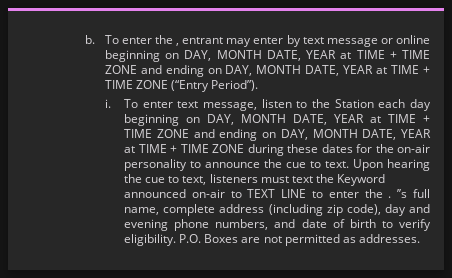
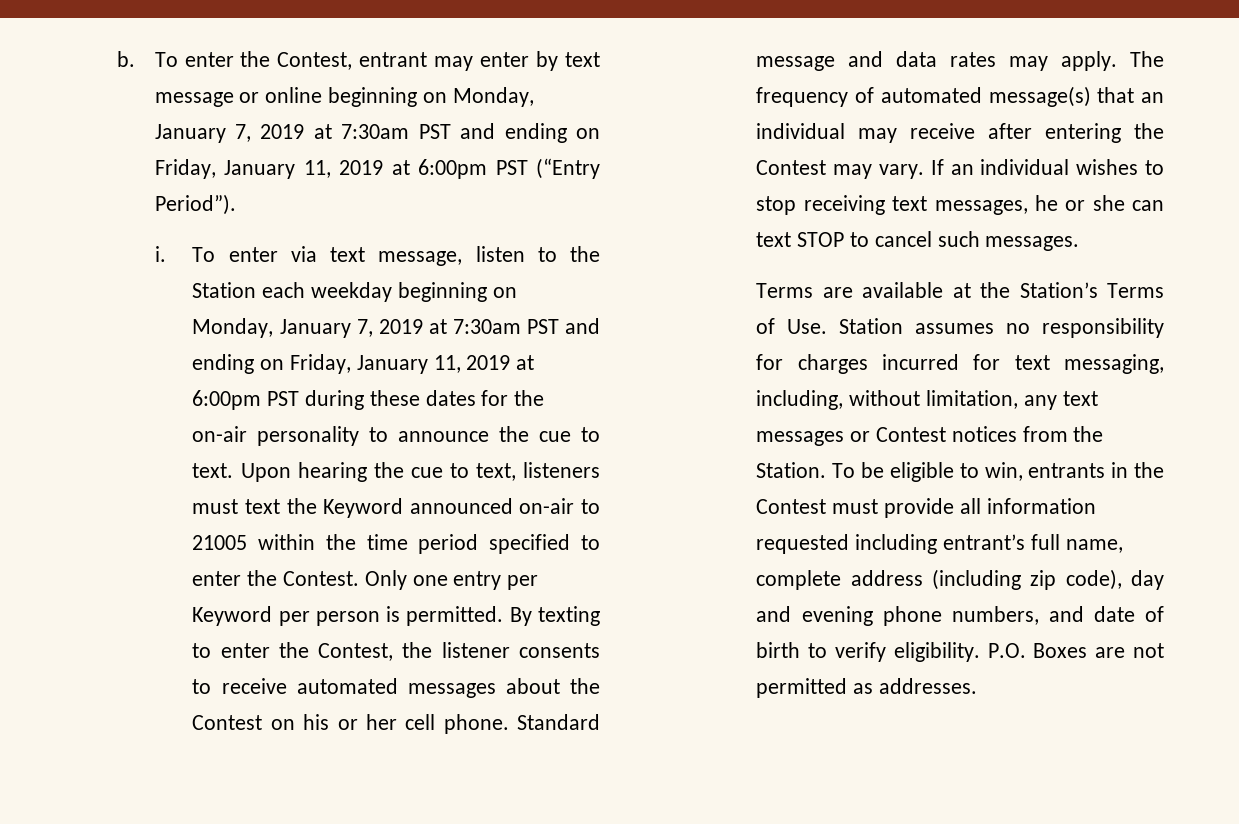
- To enter the , entrant may enter by text message or online beginning on DAY, MONTH DATE, YEAR at TIME + TIME ZONE and ending on DAY, MONTH DATE, YEAR at TIME + TIME ZONE (“Entry Period”).
+ To enter the Contest, entrant may enter by text message or online beginning on Monday, January 7, 2019 at 7:30am PST and ending on Friday, January 11, 2019 at 6:00pm PST (“Entry Period”).
- To enter text message, listen to the Station each day beginning on DAY, MONTH DATE, YEAR at TIME + TIME ZONE and ending on DAY, MONTH DATE, YEAR at TIME + TIME ZONE during these dates for the on-air personality to announce the cue to text.
+ To enter via text message, listen to the Station each weekday beginning on Monday, January 7, 2019 at 7:30am PST and ending on Friday, January 11, 2019 at 6:00pm PST during these dates for the on-air personality to announce the cue to text.
- Upon hearing the cue to text, listeners must text the Keyword announced on-air to TEXT LINE to enter the . ’’s full name, complete address (including zip code), day and evening phone numbers, and date of birth to verify eligibility.
+ Upon hearing the cue to text, listeners must text the Keyword announced on-air to 21005 within the time period specified to enter the Contest. Only one entry per Keyword per person is permitted. By texting to enter the Contest, the listener consents to receive automated messages about the Contest on his or her cell phone. Standard message and data rates may apply. The frequency of automated message(s) that an individual may receive after entering the Contest may vary. If an individual wishes to stop receiving text messages, he or she can text STOP to cancel such messages.
+ Terms are available at the Station’s Terms of Use. Station assumes no responsibility for charges incurred for text messaging, including, without limitation, any text messages or Contest notices from the Station. To be eligible to win, entrants in the Contest must provide all information requested including entrant’s full name, complete address (including zip code), day and evening phone numbers, and date of birth to verify eligibility.

